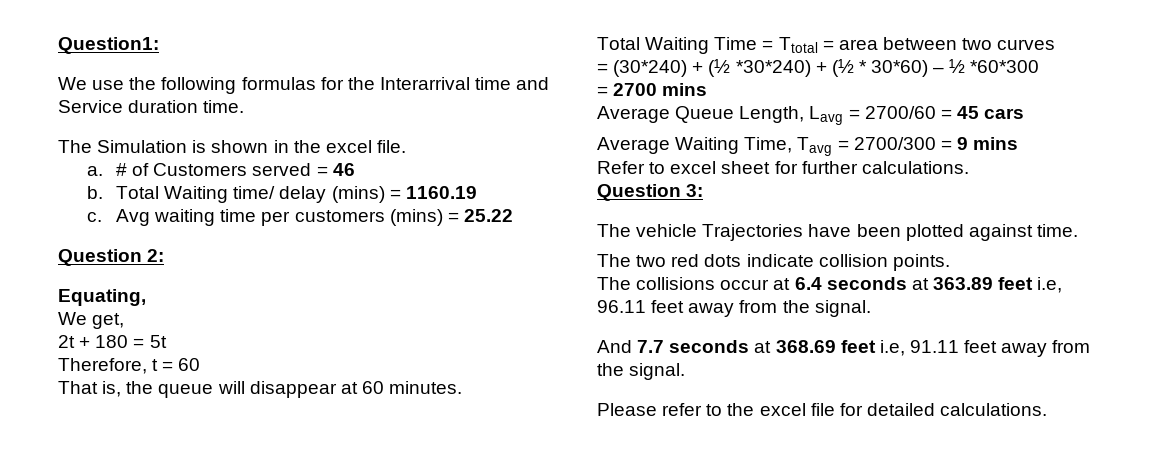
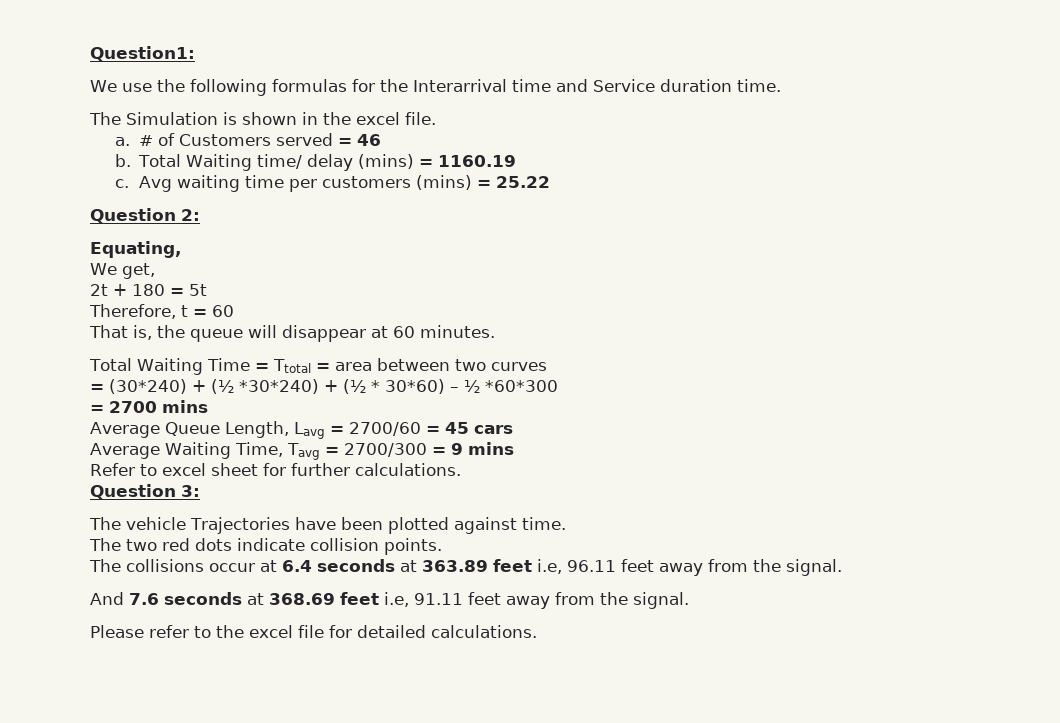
- And 7.7 seconds at 368.69 feet i.e, 91.11 feet away from the signal.
+ And 7.6 seconds at 368.69 feet i.e, 91.11 feet away from the signal.

